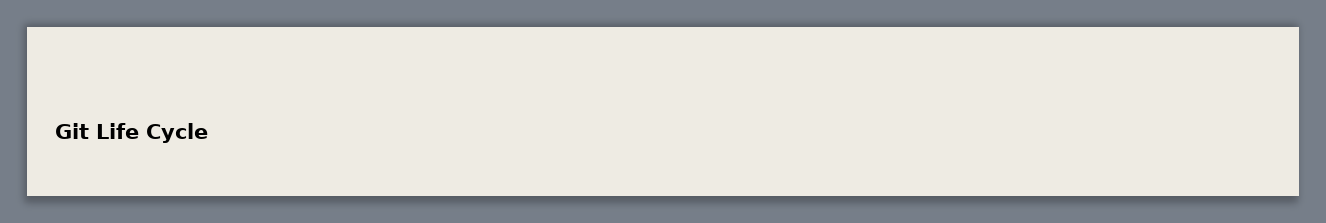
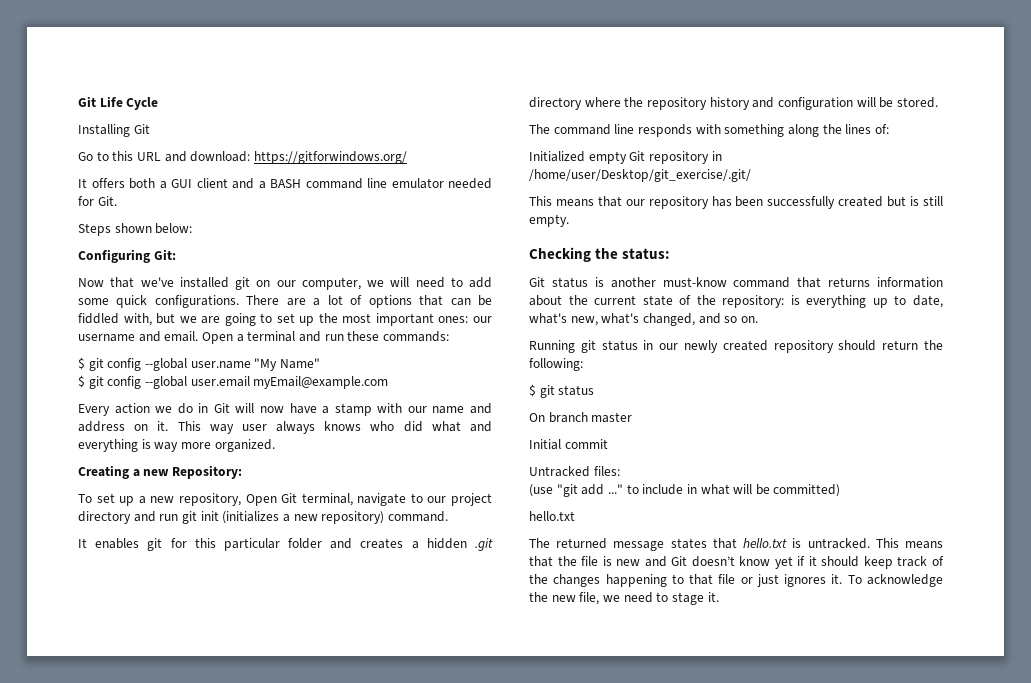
+ Installing Git
+ Go to this URL and download: https://gitforwindows.org/
+ It offers both a GUI client and a BASH command line emulator needed for Git.
+ Steps shown below:
+ Configuring Git:
+ Now that we've installed git on our computer, we will need to add some quick configurations. There are a lot of options that can be fiddled with, but we are going to set up the most important ones: our username and email. Open a terminal and run these commands:
+ $ git config --global user.name "My Name"
+ $ git config --global user.email myEmail@example.com
+ Every action we do in Git will now have a stamp with our name and address on it. This way user always knows who did what and everything is way more organized.
+ Creating a new Repository:
+ To set up a new repository, Open Git terminal, navigate to our project directory and run git init (initializes a new repository) command.
+ It enables git for this particular folder and creates a hidden .git directory where the repository history and configuration will be stored.
+ The command line responds with something along the lines of:
+ Initialized empty Git repository in /home/user/Desktop/git_exercise/.git/
+ This means that our repository has been successfully created but is still empty.
+ Checking the status:
+ Git status is another must-know command that returns information about the current state of the repository: is everything up to date, what's new, what's changed, and so on.
+ Running git status in our newly created repository should return the following:
+ $ git status
+ On branch master
+ Initial commit
+ Untracked files:
+ (use "git add ..." to include in what will be committed)
+ hello.txt
+ The returned message states that hello.txt is untracked. This means that the file is new and Git doesn’t know yet if it should keep track of the changes happening to that file or just ignores it. To acknowledge the new file, we need to stage it.

